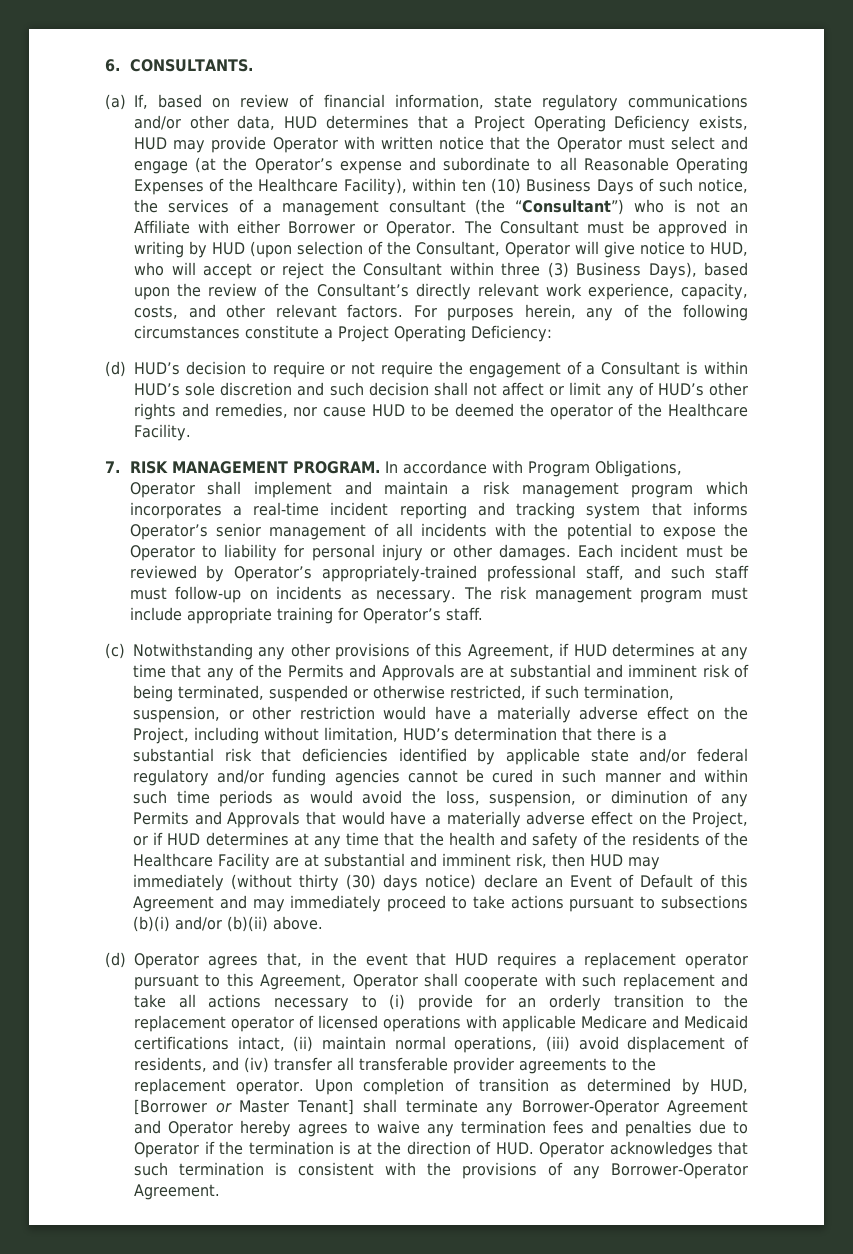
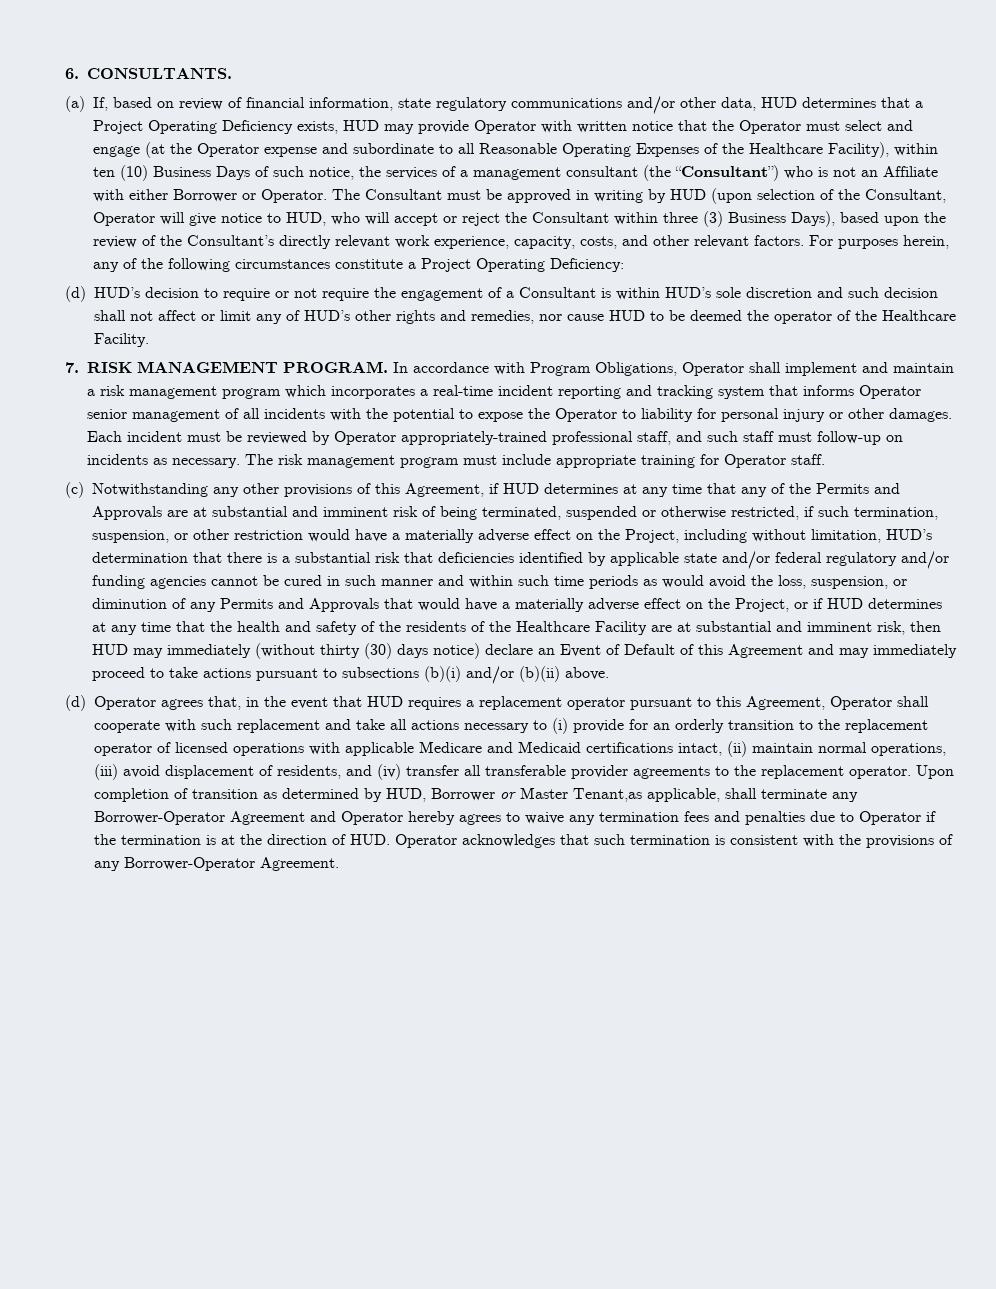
- (a) If, based on review of financial information, state regulatory communications and/or other data, HUD determines that a Project Operating Deficiency exists, HUD may provide Operator with written notice that the Operator must select and engage (at the Operator’s expense and subordinate to all Reasonable Operating Expenses of the Healthcare Facility), within ten (10) Business Days of such notice, the services of a management consultant (the “Consultant”) who is not an Affiliate with either Borrower or Operator.
+ (a) If, based on review of financial information, state regulatory communications and/or other data, HUD determines that a Project Operating Deficiency exists, HUD may provide Operator with written notice that the Operator must select and engage (at the Operator expense and subordinate to all Reasonable Operating Expenses of the Healthcare Facility), within ten (10) Business Days of such notice, the services of a management consultant (the “Consultant”) who is not an Affiliate with either Borrower or Operator.
- In accordance with Program Obligations, Operator shall implement and maintain a risk management program which incorporates a real-time incident reporting and tracking system that informs Operator’s senior management of all incidents with the potential to expose the Operator to liability for personal injury or other damages.
+ In accordance with Program Obligations, Operator shall implement and maintain a risk management program which incorporates a real-time incident reporting and tracking system that informs Operator senior management of all incidents with the potential to expose the Operator to liability for personal injury or other damages.
- Each incident must be reviewed by Operator’s appropriately-trained professional staff, and such staff must follow-up on incidents as necessary.
+ Each incident must be reviewed by Operator appropriately-trained professional staff, and such staff must follow-up on incidents as necessary.
- The risk management program must include appropriate training for Operator’s staff.
+ The risk management program must include appropriate training for Operator staff.
- Upon completion of transition as determined by HUD, [Borrower or Master Tenant] shall terminate any Borrower-Operator Agreement and Operator hereby agrees to waive any termination fees and penalties due to Operator if the termination is at the direction of HUD. Operator acknowledges that such termination is consistent with the provisions of any Borrower-Operator Agreement.
+ Upon completion of transition as determined by HUD, Borrower or Master Tenant,as applicable, shall terminate any Borrower-Operator Agreement and Operator hereby agrees to waive any termination fees and penalties due to Operator if the termination is at the direction of HUD. Operator acknowledges that such termination is consistent with the provisions of any Borrower-Operator Agreement.

